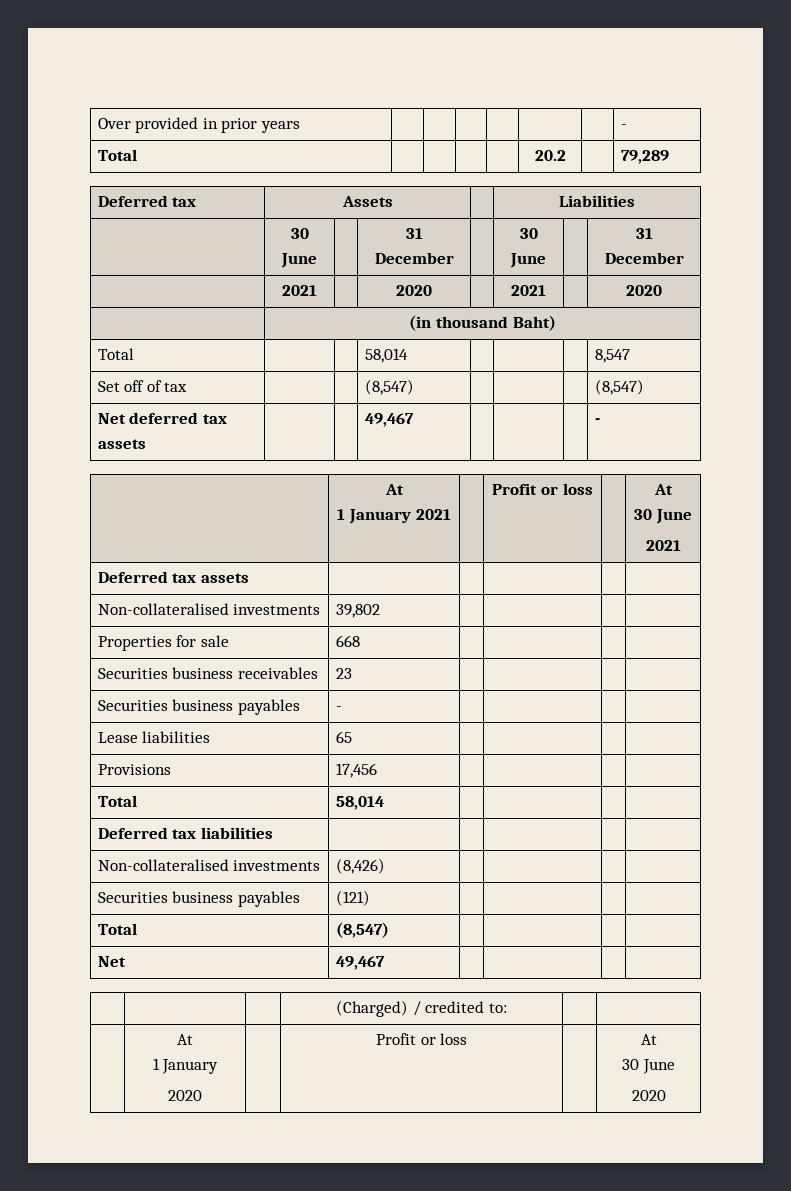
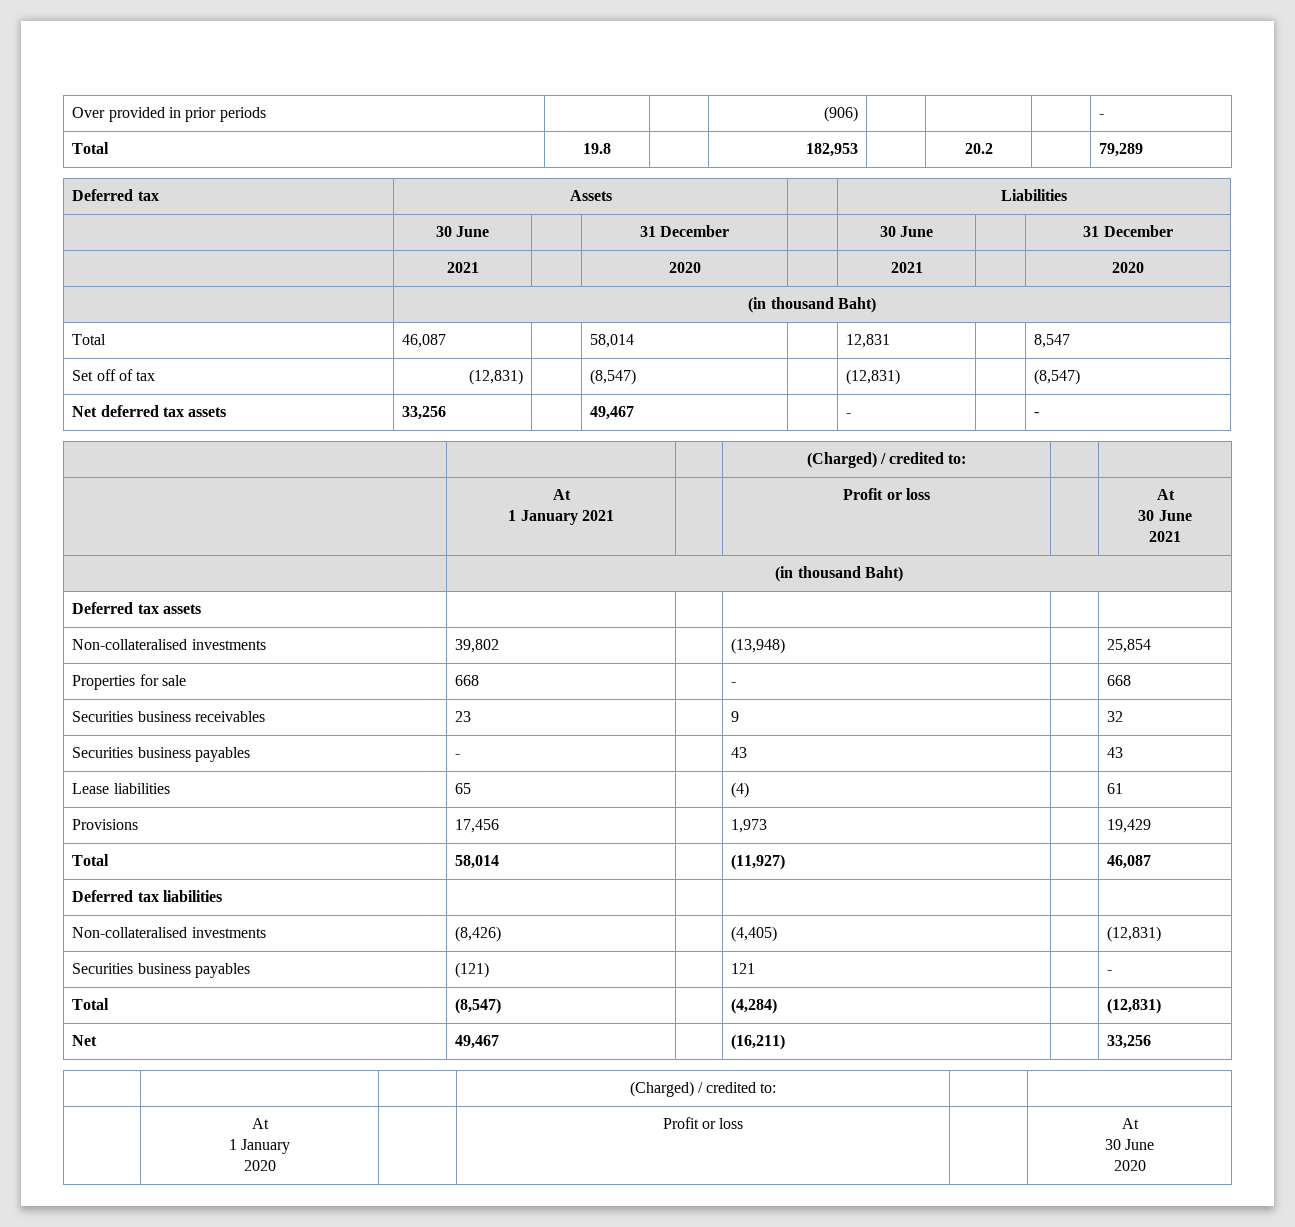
- Over provided in prior years | | | | | | | -
- Total | | | | | 20.2 | | 79,289
+ Over provided in prior periods | | | (906) | | | | -
+ Total | 19.8 | | 182,953 | | 20.2 | | 79,289
- Total | | | 58,014 | | | | 8,547
+ Total | 46,087 | | 58,014 | | 12,831 | | 8,547
- Set off of tax | | | (8,547) | | | | (8,547)
+ Set off of tax | (12,831) | | (8,547) | | (12,831) | | (8,547)
- Net deferred tax assets | | | 49,467 | | | | -
+ Net deferred tax assets | 33,256 | | 49,467 | | - | | -
+ | | | (Charged) / credited to: | |
  | At
  1 January 2021 | | Profit or loss | | At
  30 June
  2021
+ | (in thousand Baht)
- Non-collateralised investments | 39,802 | | | |
+ Non-collateralised investments | 39,802 | | (13,948) | | 25,854
- Properties for sale | 668 | | | |
+ Properties for sale | 668 | | - | | 668
- Securities business receivables | 23 | | | |
+ Securities business receivables | 23 | | 9 | | 32
- Securities business payables | - | | | |
+ Securities business payables | - | | 43 | | 43
- Lease liabilities | 65 | | | |
+ Lease liabilities | 65 | | (4) | | 61
- Provisions | 17,456 | | | |
+ Provisions | 17,456 | | 1,973 | | 19,429
- Total | 58,014 | | | |
+ Total | 58,014 | | (11,927) | | 46,087
- Non-collateralised investments | (8,426) | | | |
+ Non-collateralised investments | (8,426) | | (4,405) | | (12,831)
- Securities business payables | (121) | | | |
+ Securities business payables | (121) | | 121 | | -
- Total | (8,547) | | | |
+ Total | (8,547) | | (4,284) | | (12,831)
- Net | 49,467 | | | |
+ Net | 49,467 | | (16,211) | | 33,256

